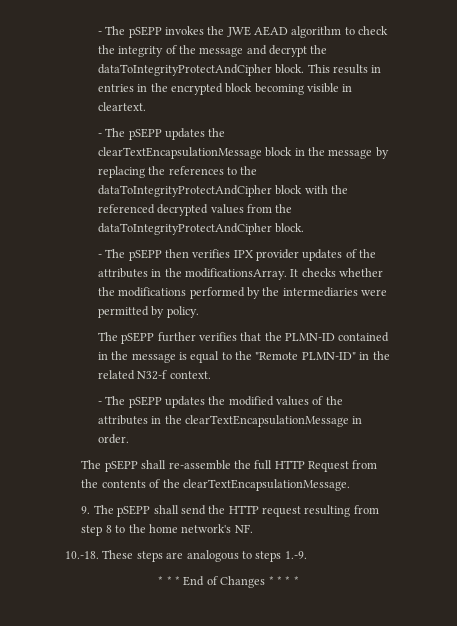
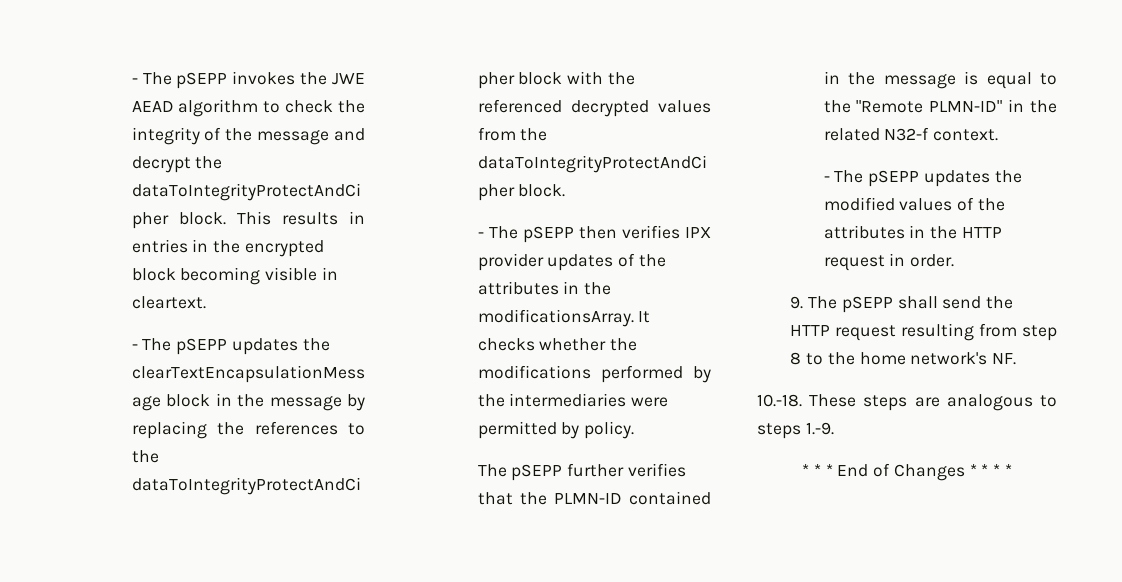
- - The pSEPP updates the modified values of the attributes in the clearTextEncapsulationMessage in order.
+ - The pSEPP updates the modified values of the attributes in the HTTP request in order.
- The pSEPP shall re-assemble the full HTTP Request from the contents of the clearTextEncapsulationMessage.

